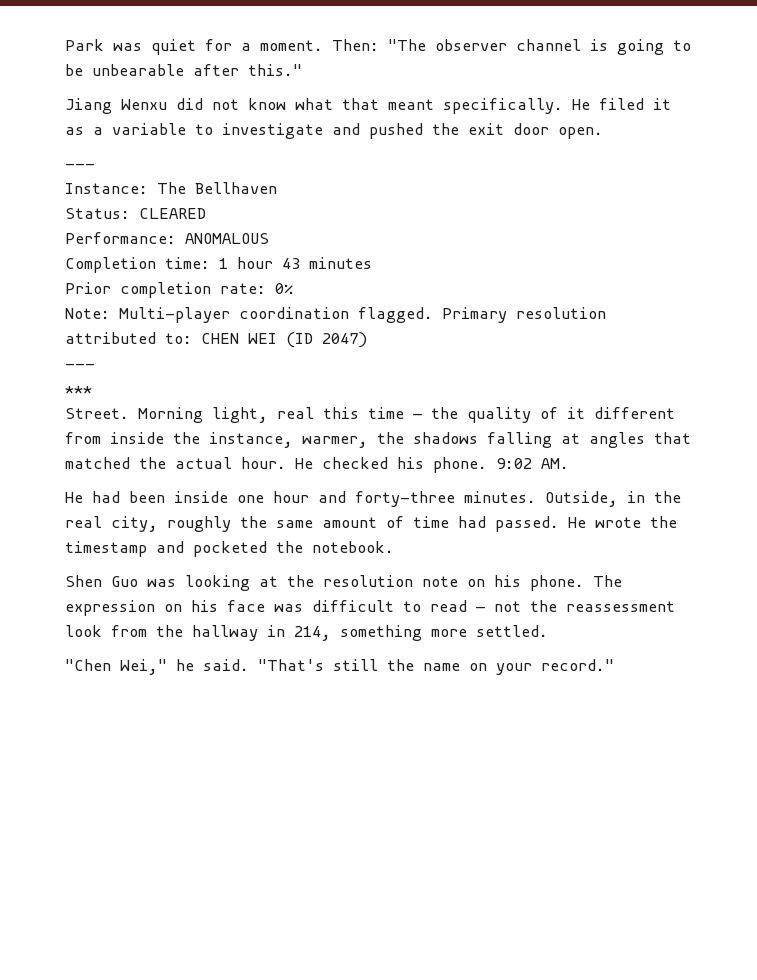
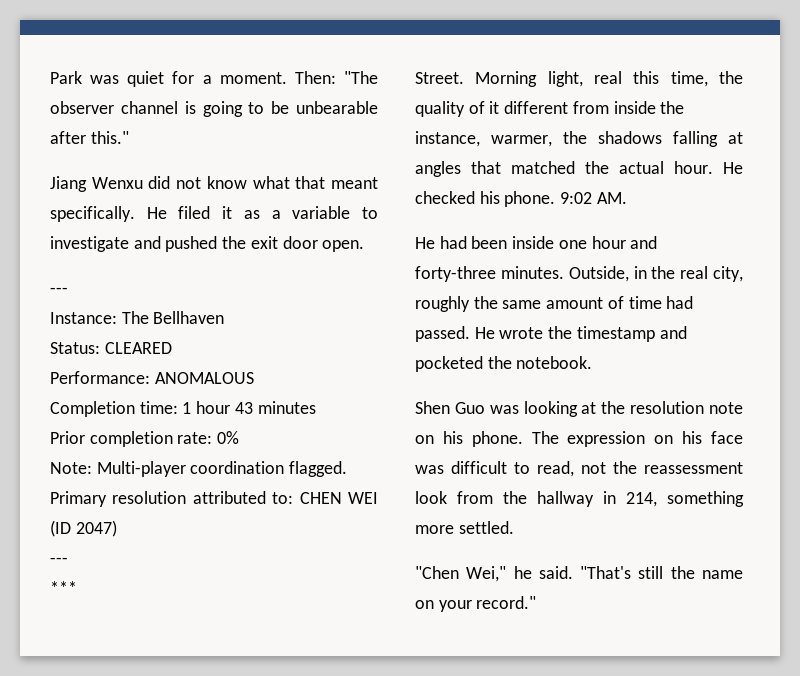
- Morning light, real this time — the quality of it different from inside the instance, warmer, the shadows falling at angles that matched the actual hour.
+ Morning light, real this time, the quality of it different from inside the instance, warmer, the shadows falling at angles that matched the actual hour.
- The expression on his face was difficult to read — not the reassessment look from the hallway in 214, something more settled.
+ The expression on his face was difficult to read, not the reassessment look from the hallway in 214, something more settled.

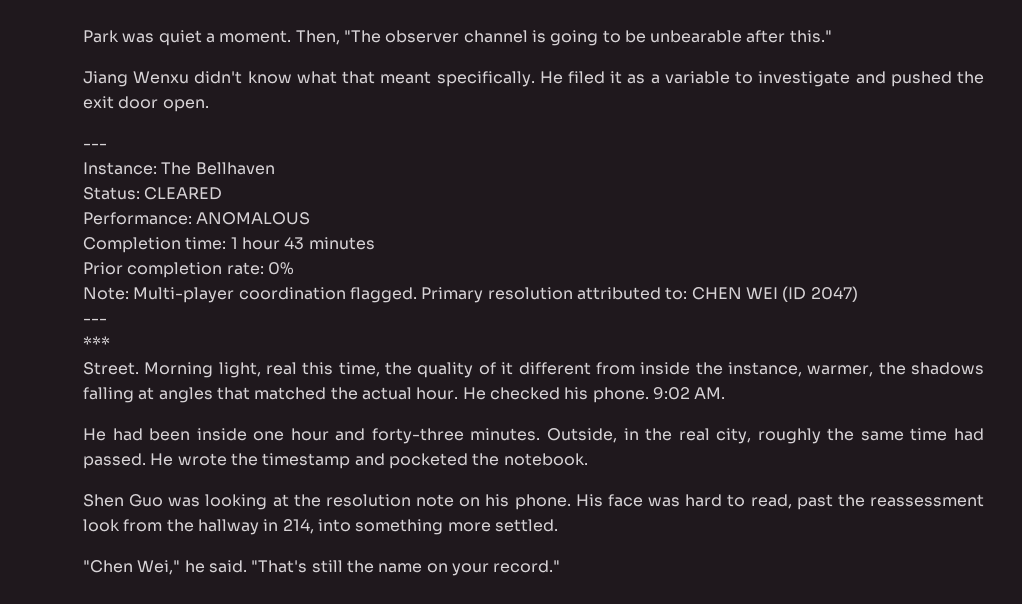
- Park was quiet for a moment.
+ Park was quiet a moment.
- Then: "The observer channel is going to be unbearable after this."
+ Then, "The observer channel is going to be unbearable after this."
- Jiang Wenxu did not know what that meant specifically.
+ Jiang Wenxu didn't know what that meant specifically.
- Outside, in the real city, roughly the same amount of time had passed.
+ Outside, in the real city, roughly the same time had passed.
- The expression on his face was difficult to read, not the reassessment look from the hallway in 214, something more settled.
+ His face was hard to read, past the reassessment look from the hallway in 214, into something more settled.

